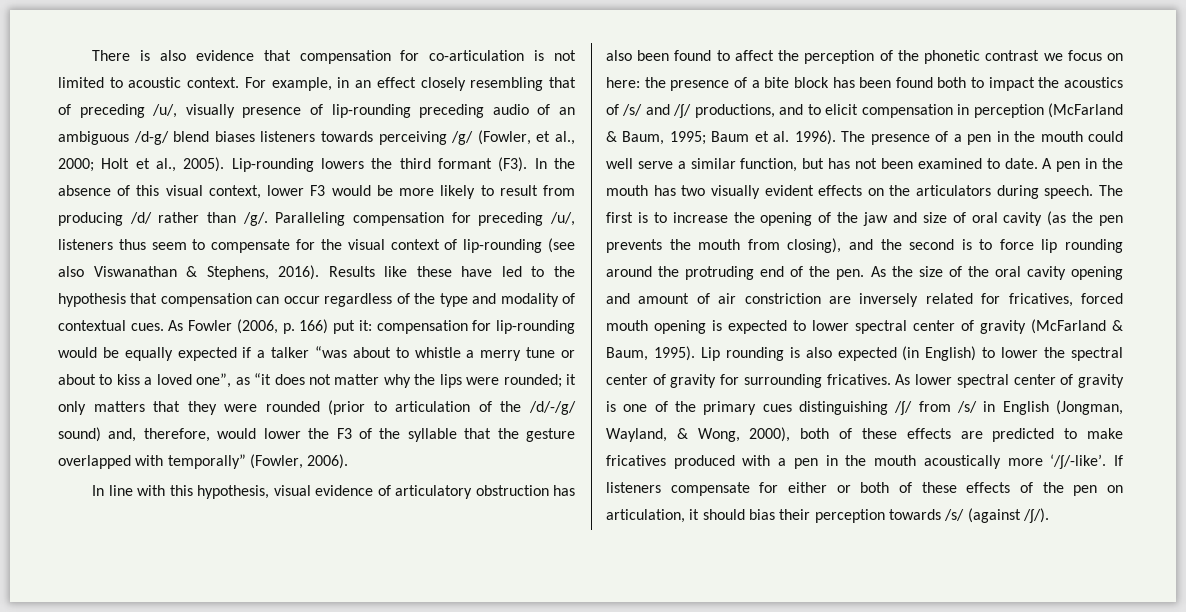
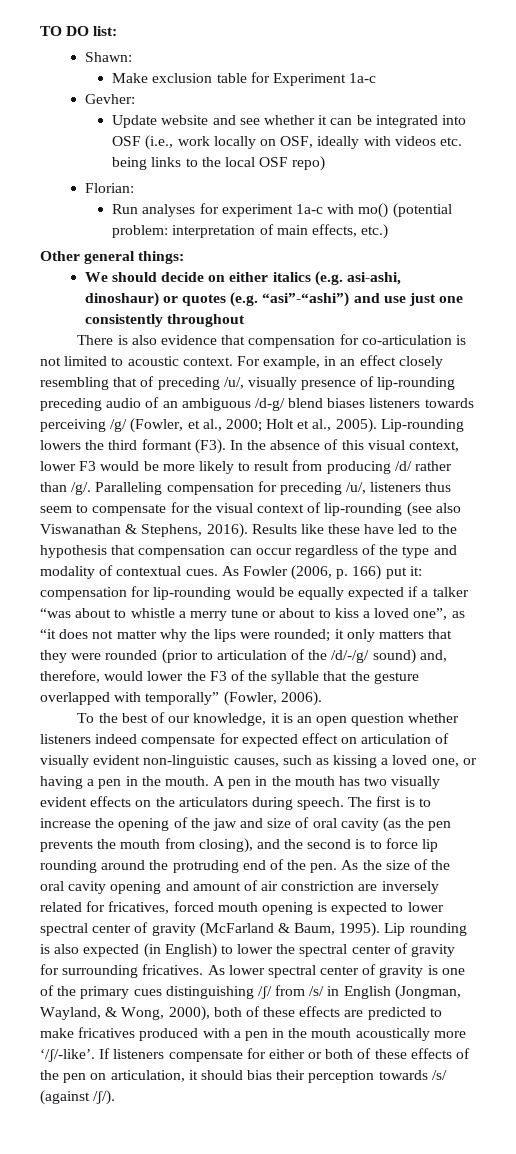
+ TO DO list:
+ Shawn:
+ Make exclusion table for Experiment 1a-c
+ Gevher:
+ Update website and see whether it can be integrated into OSF (i.e., work locally on OSF, ideally with videos etc. being links to the local OSF repo)
+ Florian:
+ Run analyses for experiment 1a-c with mo() (potential problem: interpretation of main effects, etc.)
+ Other general things:
+ We should decide on either italics (e.g. asi-ashi, dinoshaur) or quotes (e.g. “asi”-“ashi”) and use just one consistently throughout
- In line with this hypothesis, visual evidence of articulatory obstruction has also been found to affect the perception of the phonetic contrast we focus on here: the presence of a bite block has been found both to impact the acoustics of /s/ and /ʃ/ productions, and to elicit compensation in perception (McFarland & Baum, 1995; Baum et al. 1996). The presence of a pen in the mouth could well serve a similar function, but has not been examined to date.
+ To the best of our knowledge, it is an open question whether listeners indeed compensate for expected effect on articulation of visually evident non-linguistic causes, such as kissing a loved one, or having a pen in the mouth.

